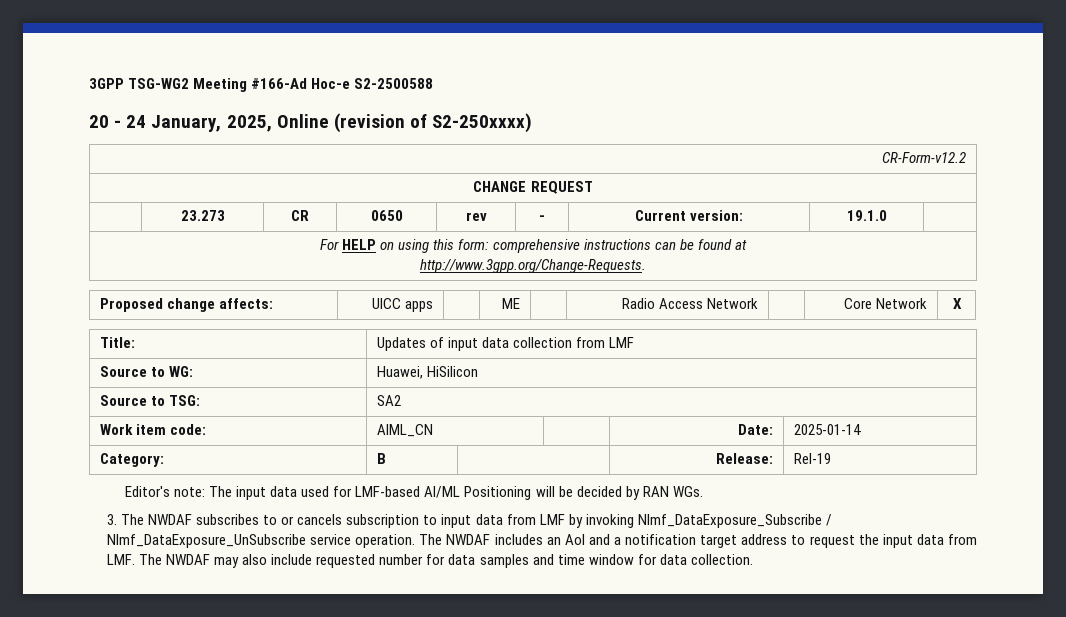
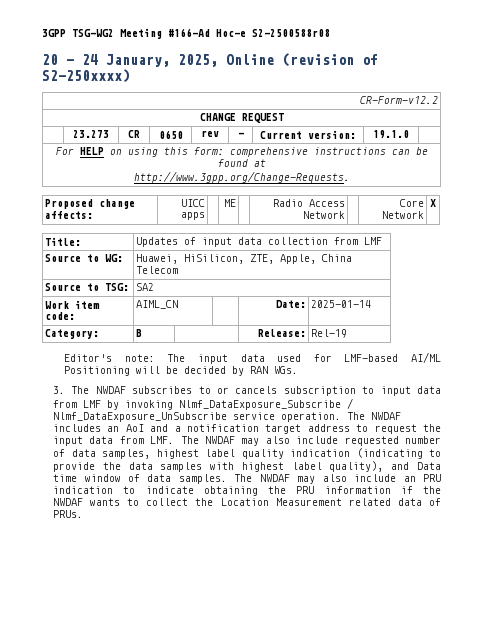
- 3GPP TSG-WG2 Meeting #166-Ad Hoc-e S2-2500588
+ 3GPP TSG-WG2 Meeting #166-Ad Hoc-e S2-2500588r08
- Source to WG: | Huawei, HiSilicon
+ Source to WG: | Huawei, HiSilicon, ZTE, Apple, China Telecom
- The NWDAF includes an AoI and a notification target address to request the input data from LMF. The NWDAF may also include requested number for data samples and time window for data collection.
+ The NWDAF includes an AoI and a notification target address to request the input data from LMF. The NWDAF may also include requested number of data samples, highest label quality indication (indicating to provide the data samples with highest label quality), and Data time window of data samples. The NWDAF may also include an PRU indication to indicate obtaining the PRU information if the NWDAF wants to collect the Location Measurement related data of PRUs.

